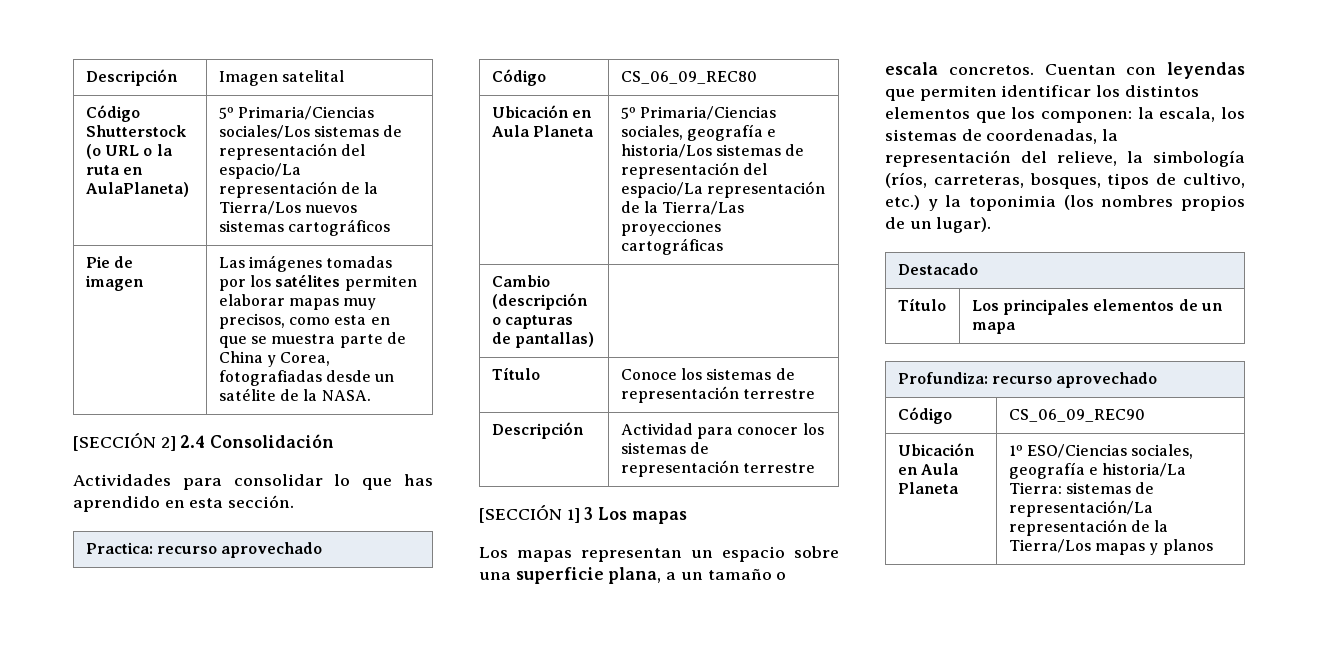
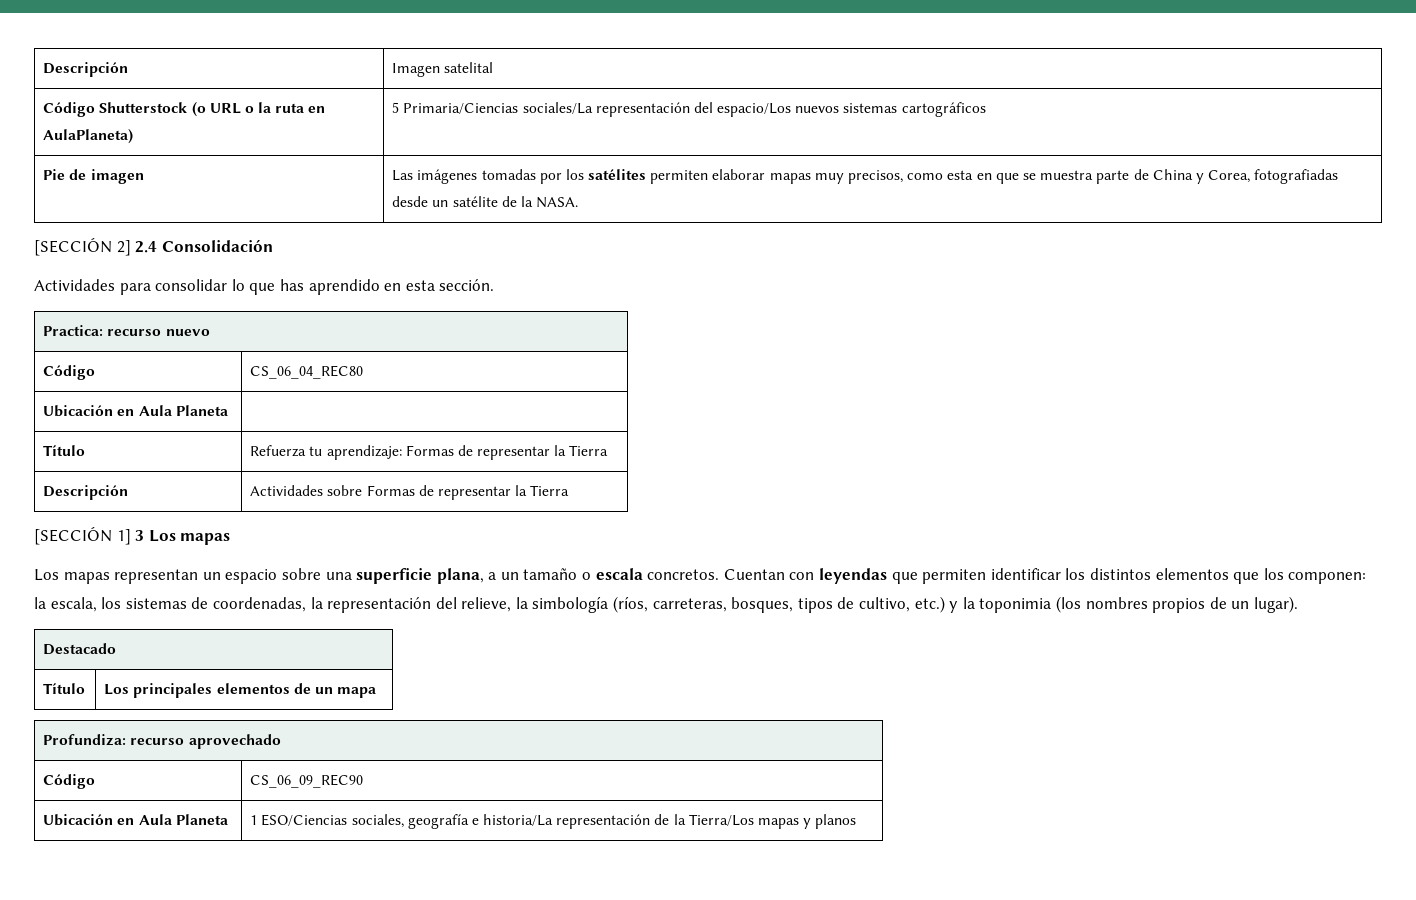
- Código Shutterstock (o URL o la ruta en AulaPlaneta) | 5º Primaria/Ciencias sociales/Los sistemas de representación del espacio/La representación de la Tierra/Los nuevos sistemas cartográficos
+ Código Shutterstock (o URL o la ruta en AulaPlaneta) | 5 Primaria/Ciencias sociales/La representación del espacio/Los nuevos sistemas cartográficos
- Practica: recurso aprovechado
- Código | CS_06_09_REC80
- Ubicación en Aula Planeta | 5º Primaria/Ciencias sociales, geografía e historia/Los sistemas de representación del espacio/La representación de la Tierra/Las proyecciones cartográficas
- Cambio (descripción o capturas de pantallas) |
- Título | Conoce los sistemas de representación terrestre
- Descripción | Actividad para conocer los sistemas de representación terrestre
+ Practica: recurso nuevo
+ Código | CS_06_04_REC80
+ Ubicación en Aula Planeta |
+ Título | Refuerza tu aprendizaje: Formas de representar la Tierra
+ Descripción | Actividades sobre Formas de representar la Tierra
- Ubicación en Aula Planeta | 1º ESO/Ciencias sociales, geografía e historia/La Tierra: sistemas de representación/La representación de la Tierra/Los mapas y planos
+ Ubicación en Aula Planeta | 1 ESO/Ciencias sociales, geografía e historia/La representación de la Tierra/Los mapas y planos

